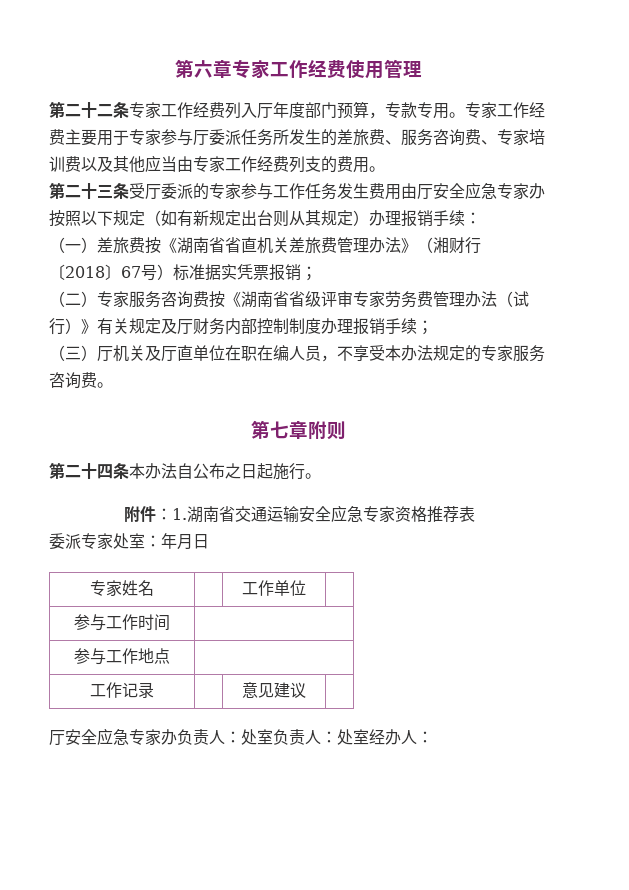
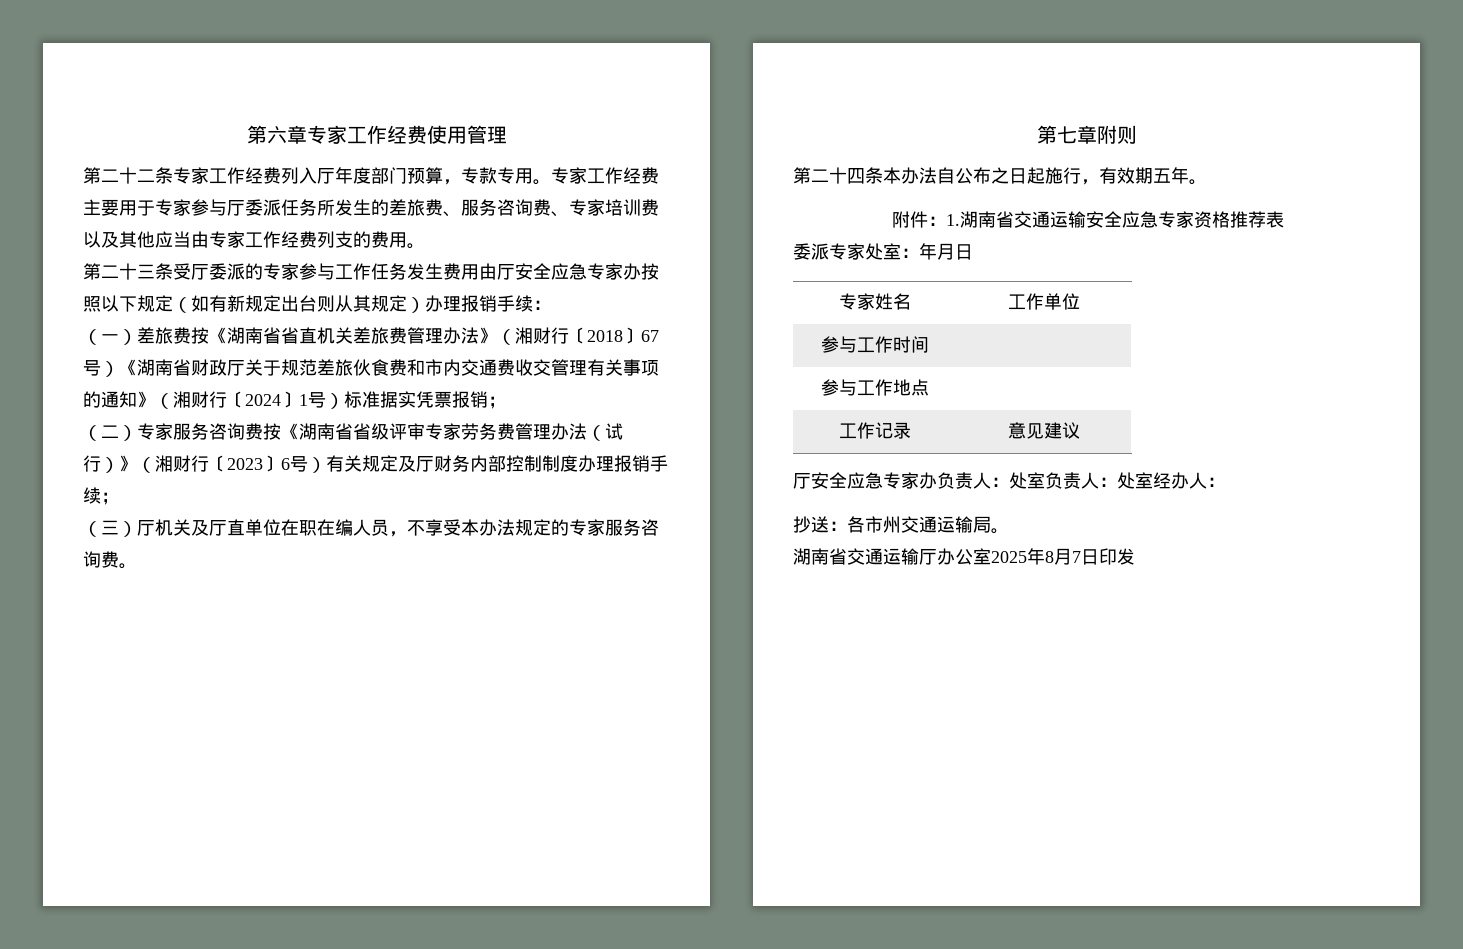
- （一）差旅费按《湖南省省直机关差旅费管理办法》（湘财行〔2018〕67号）标准据实凭票报销；
+ （一）差旅费按《湖南省省直机关差旅费管理办法》（湘财行〔2018〕67号）《湖南省财政厅关于规范差旅伙食费和市内交通费收交管理有关事项的通知》（湘财行〔2024〕1号）标准据实凭票报销；
- （二）专家服务咨询费按《湖南省省级评审专家劳务费管理办法（试行）》有关规定及厅财务内部控制制度办理报销手续；
+ （二）专家服务咨询费按《湖南省省级评审专家劳务费管理办法（试行）》（湘财行〔2023〕6号）有关规定及厅财务内部控制制度办理报销手续；
- 第二十四条本办法自公布之日起施行。
+ 第二十四条本办法自公布之日起施行，有效期五年。
+ 抄送：各市州交通运输局。
+ 湖南省交通运输厅办公室2025年8月7日印发

